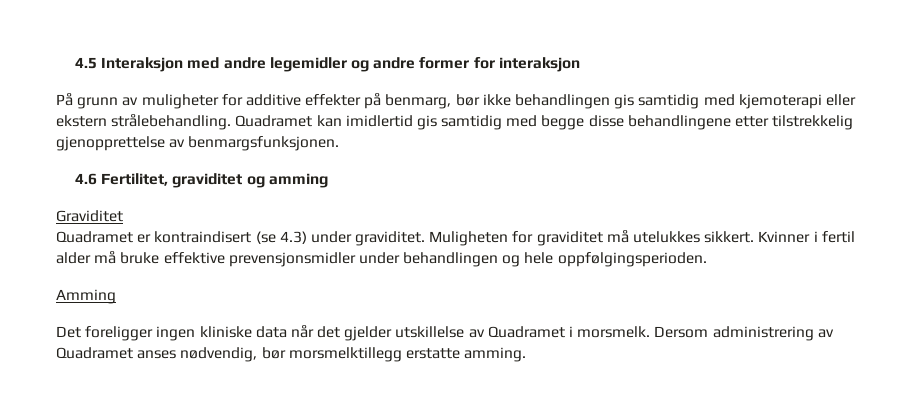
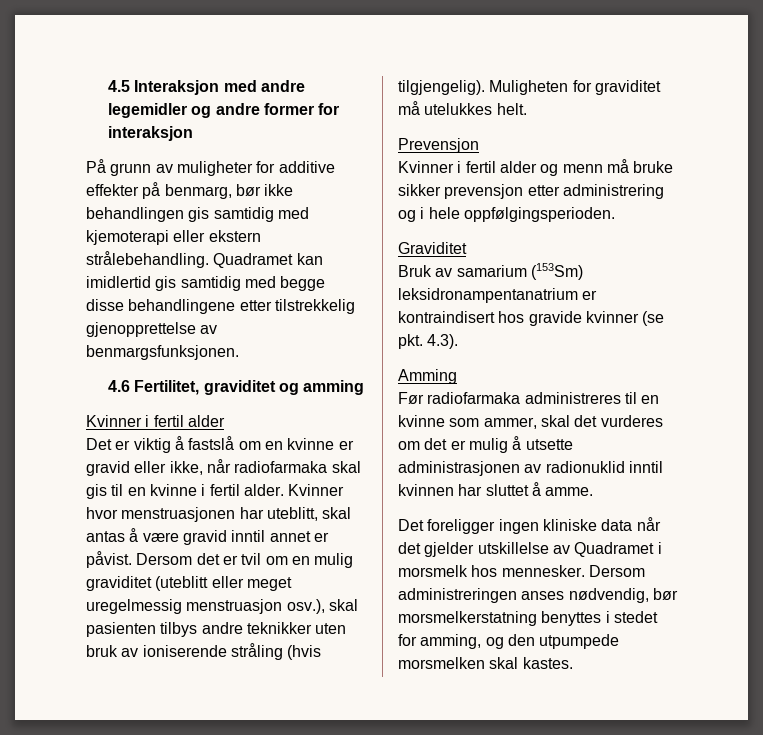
  4.6 Fertilitet, graviditet og amming
- Graviditet
- Quadramet er kontraindisert (se 4.3) under graviditet.
+ Kvinner i fertil alder
+ Det er viktig å fastslå om en kvinne er gravid eller ikke, når radiofarmaka skal gis til en kvinne i fertil alder. Kvinner hvor menstruasjonen har uteblitt, skal antas å være gravid inntil annet er påvist. Dersom det er tvil om en mulig graviditet (uteblitt eller meget uregelmessig menstruasjon osv.), skal pasienten tilbys andre teknikker uten bruk av ioniserende stråling (hvis tilgjengelig).
- Muligheten for graviditet må utelukkes sikkert. Kvinner i fertil alder må bruke effektive prevensjonsmidler under behandlingen og hele oppfølgingsperioden.
+ Muligheten for graviditet må utelukkes helt.
+ Prevensjon
+ Kvinner i fertil alder og menn må bruke sikker prevensjon etter administrering og i hele oppfølgingsperioden.
+ Graviditet
+ Bruk av samarium (153Sm) leksidronampentanatrium er kontraindisert hos gravide kvinner (se pkt. 4.3).
  Amming
+ Før radiofarmaka administreres til en kvinne som ammer, skal det vurderes om det er mulig å utsette administrasjonen av radionuklid inntil kvinnen har sluttet å amme.
- Det foreligger ingen kliniske data når det gjelder utskillelse av Quadramet i morsmelk. Dersom administrering av Quadramet anses nødvendig, bør morsmelktillegg erstatte amming.
+ Det foreligger ingen kliniske data når det gjelder utskillelse av Quadramet i morsmelk hos mennesker. Dersom administreringen anses nødvendig, bør morsmelkerstatning benyttes i stedet for amming, og den utpumpede morsmelken skal kastes.

